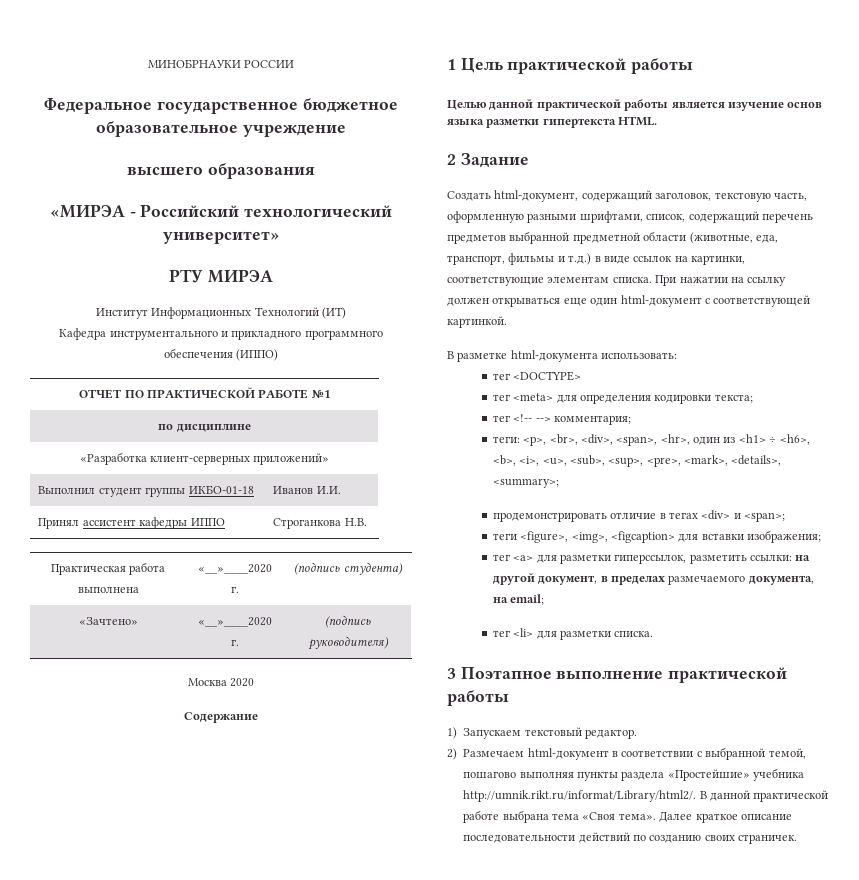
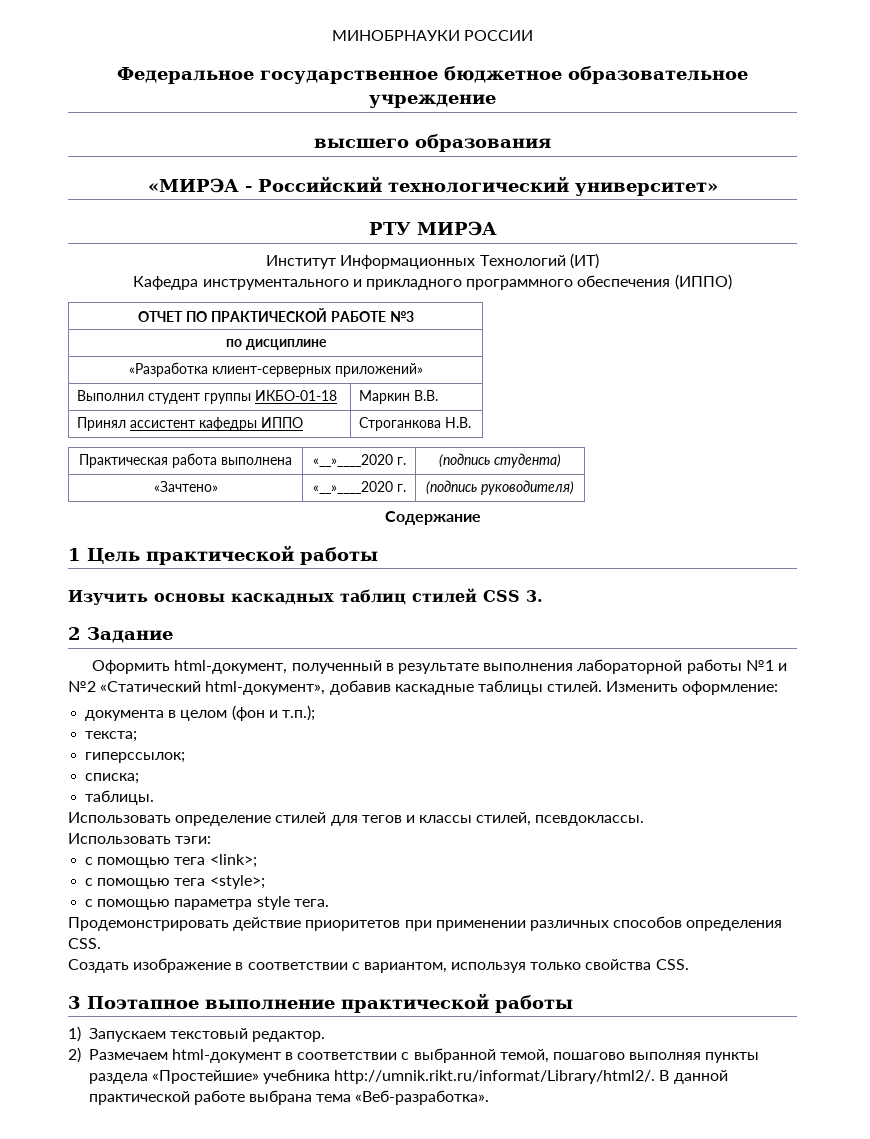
- ОТЧЕТ ПО ПРАКТИЧЕСКОЙ РАБОТЕ №1
+ ОТЧЕТ ПО ПРАКТИЧЕСКОЙ РАБОТЕ №3
- Выполнил студент группы ИКБО-01-18 | Иванов И.И.
+ Выполнил студент группы ИКБО-01-18 | Маркин В.В.
- Москва 2020
- Целью данной практической работы является изучение основ языка разметки гипертекста HTML.
+ Изучить основы каскадных таблиц стилей CSS 3.
  2 Задание
- Создать html-документ, содержащий заголовок, текстовую часть, оформленную разными шрифтами, список, содержащий перечень предметов выбранной предметной области (животные, еда, транспорт, фильмы и т.д.) в виде ссылок на картинки, соответствующие элементам списка. При нажатии на ссылку должен открываться еще один html-документ с соответствующей картинкой.
- В разметке html-документа использовать:
- тег <DOCTYPE>
- тег <meta> для определения кодировки текста;
- тег <!-- --> комментария;
- теги: <p>, <br>, <div>, <span>, <hr>, один из <h1> ÷ <h6>, <b>, <i>, <u>, <sub>, <sup>, <pre>, <mark>, <details>, <summary>;
- продемонстрировать отличие в тегах <div> и <span>;
- теги <figure>, <img>, <figcaption> для вставки изображения;
- тег <a> для разметки гиперссылок, разметить ссылки: на другой документ, в пределах размечаемого документа, на email;
- тег <li> для разметки списка.
+ Оформить html-документ, полученный в результате выполнения лабораторной работы №1 и №2 «Статический html-документ», добавив каскадные таблицы стилей. Изменить оформление:
+ документа в целом (фон и т.п.);
+ текста;
+ гиперссылок;
+ списка;
+ таблицы.
+ Использовать определение стилей для тегов и классы стилей, псевдоклассы.
+ Использовать тэги:
+ с помощью тега <link>;
+ с помощью тега <style>;
+ с помощью параметра style тега.
+ Продемонстрировать действие приоритетов при применении различных способов определения CSS.
+ Создать изображение в соответствии с вариантом, используя только свойства CSS.
- 2) Размечаем html-документ в соответствии с выбранной темой, пошагово выполняя пункты раздела «Простейшие» учебника http://umnik.rikt.ru/informat/Library/html2/. В данной практической работе выбрана тема «Своя тема». Далее краткое описание последовательности действий по созданию своих страничек.
+ 2) Размечаем html-документ в соответствии с выбранной темой, пошагово выполняя пункты раздела «Простейшие» учебника http://umnik.rikt.ru/informat/Library/html2/. В данной практической работе выбрана тема «Веб-разработка».

